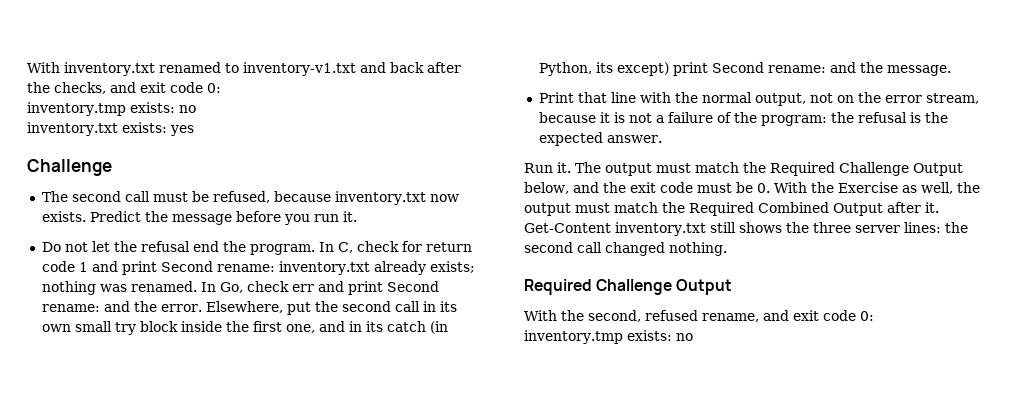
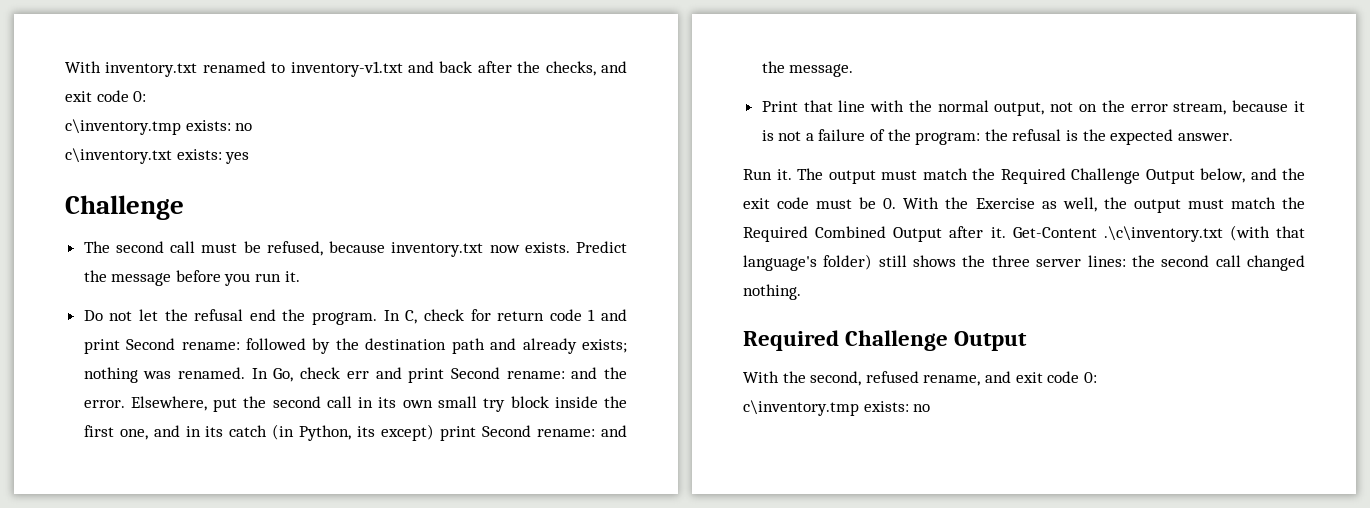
  With inventory.txt renamed to inventory-v1.txt and back after the checks, and exit code 0:
- inventory.tmp exists: no
+ c\inventory.tmp exists: no
- inventory.txt exists: yes
+ c\inventory.txt exists: yes
- In C, check for return code 1 and print Second rename: inventory.txt already exists; nothing was renamed.
+ In C, check for return code 1 and print Second rename: followed by the destination path and already exists; nothing was renamed.
- Get-Content inventory.txt still shows the three server lines: the second call changed nothing.
+ Get-Content .\c\inventory.txt (with that language's folder) still shows the three server lines: the second call changed nothing.
  With the second, refused rename, and exit code 0:
- inventory.tmp exists: no
+ c\inventory.tmp exists: no

